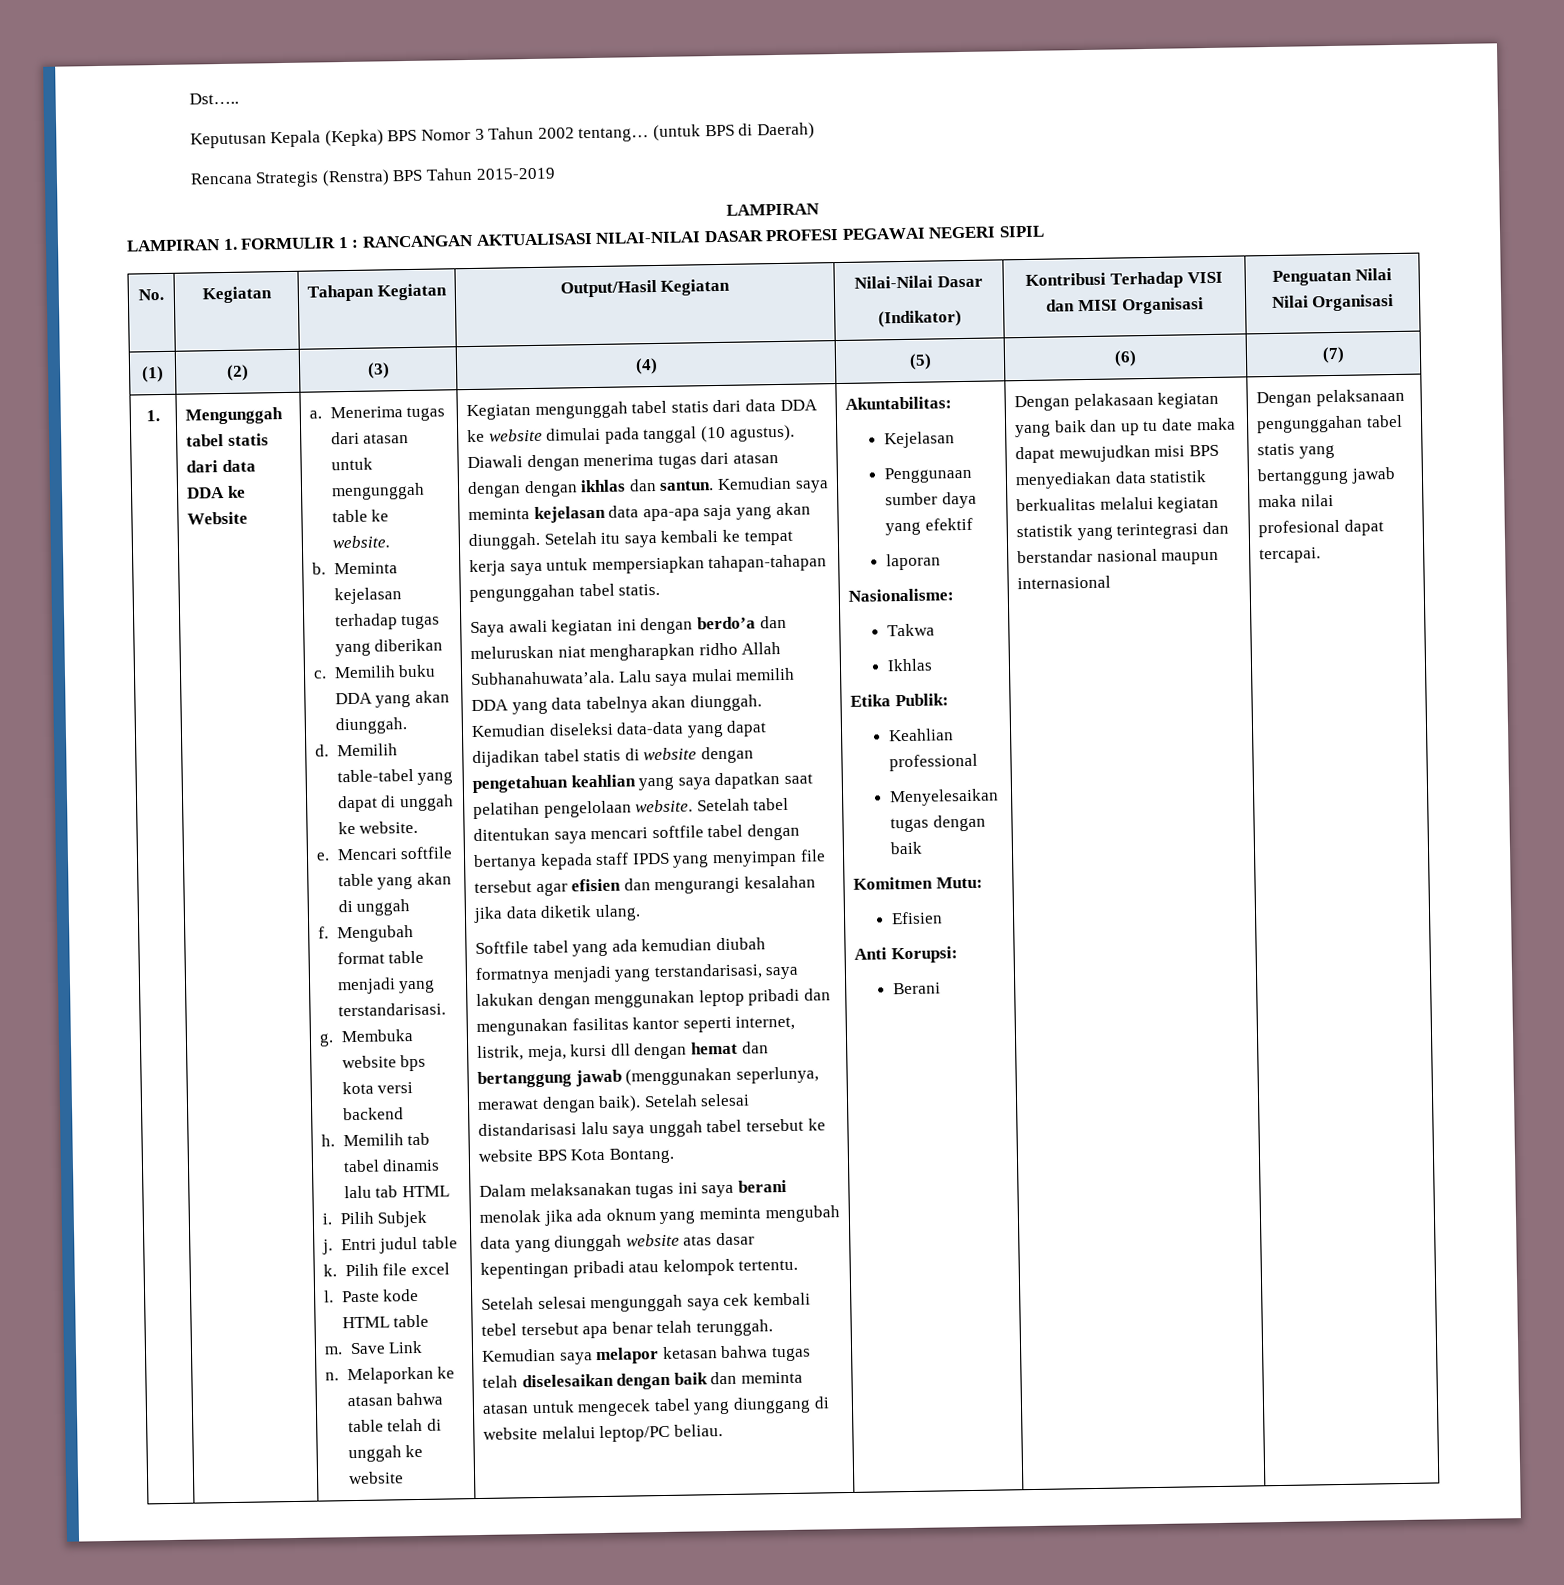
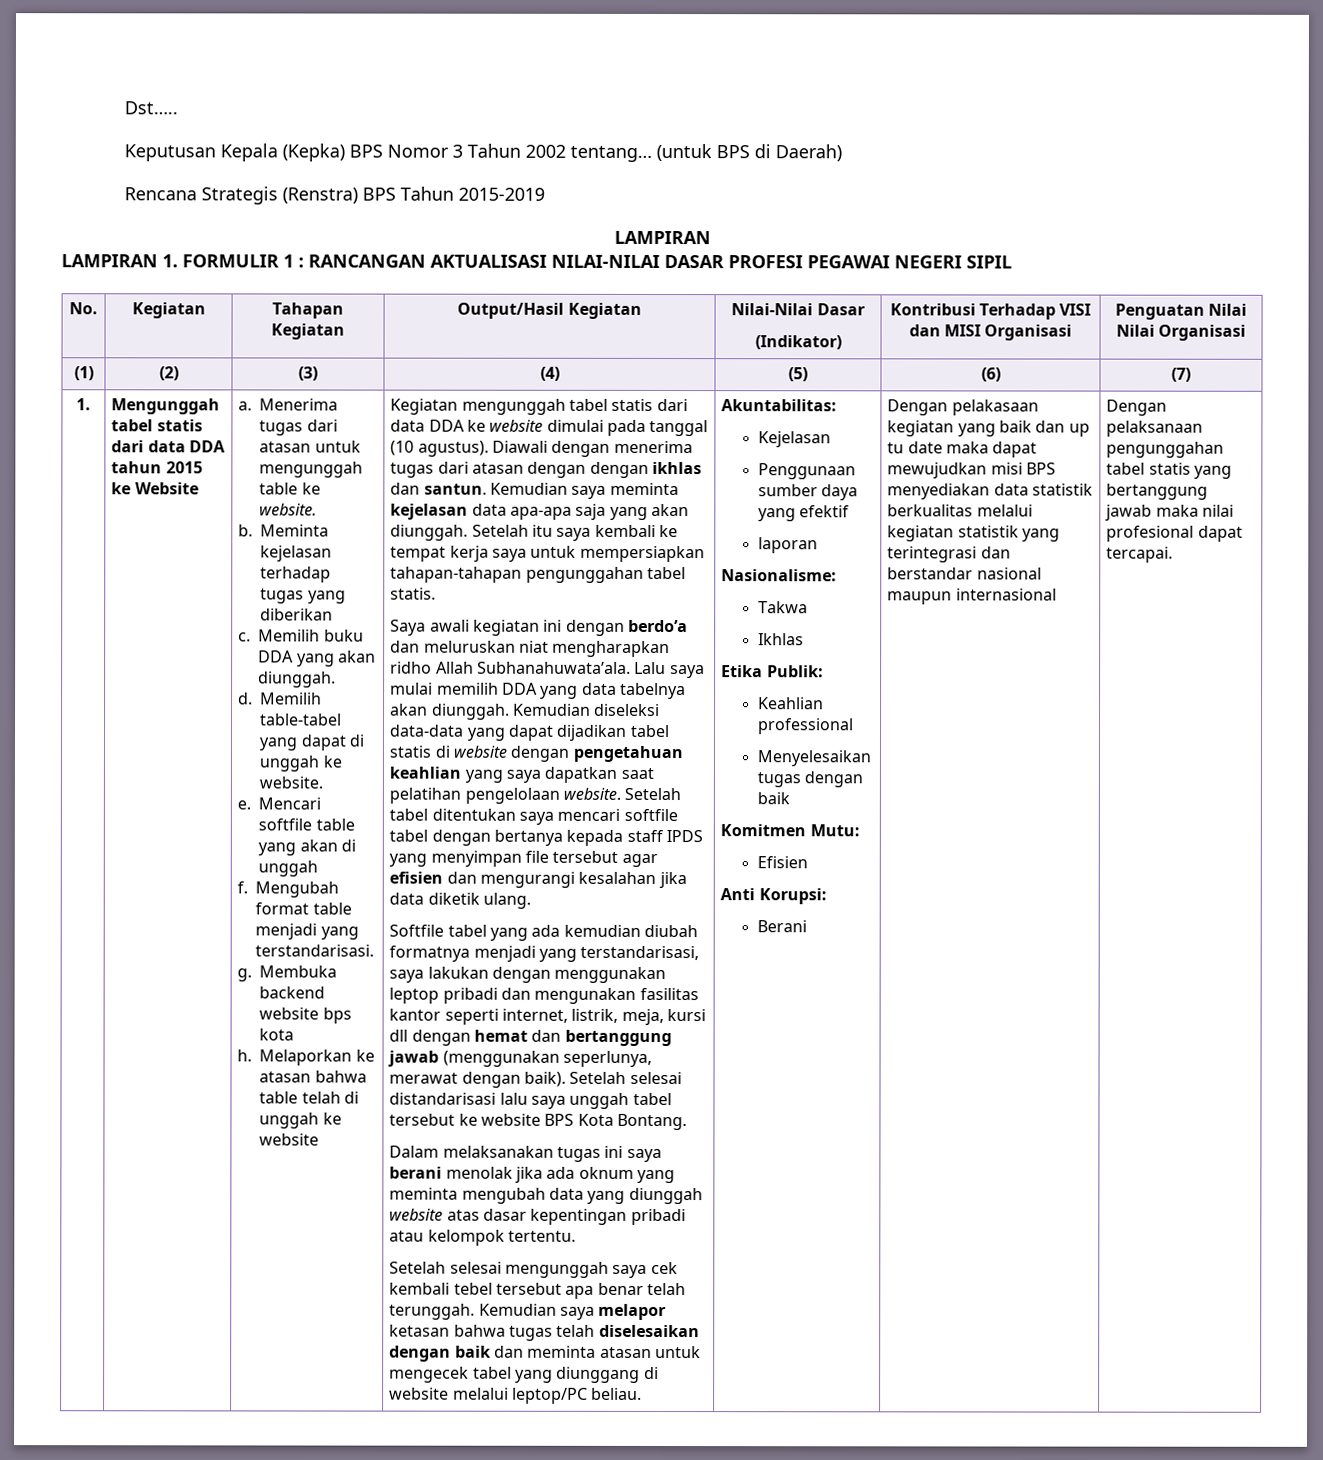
- Mengunggah tabel statis dari data DDA ke Website
+ Mengunggah tabel statis dari data DDA tahun 2015 ke Website
- Membuka website bps kota versi backend
- h. Memilih tab tabel dinamis lalu tab HTML
- i. Pilih Subjek
- j. Entri judul table
- k. Pilih file excel
- l. Paste kode HTML table
- m. Save Link
- n.
+ Membuka backend website bps kota
+ h.

